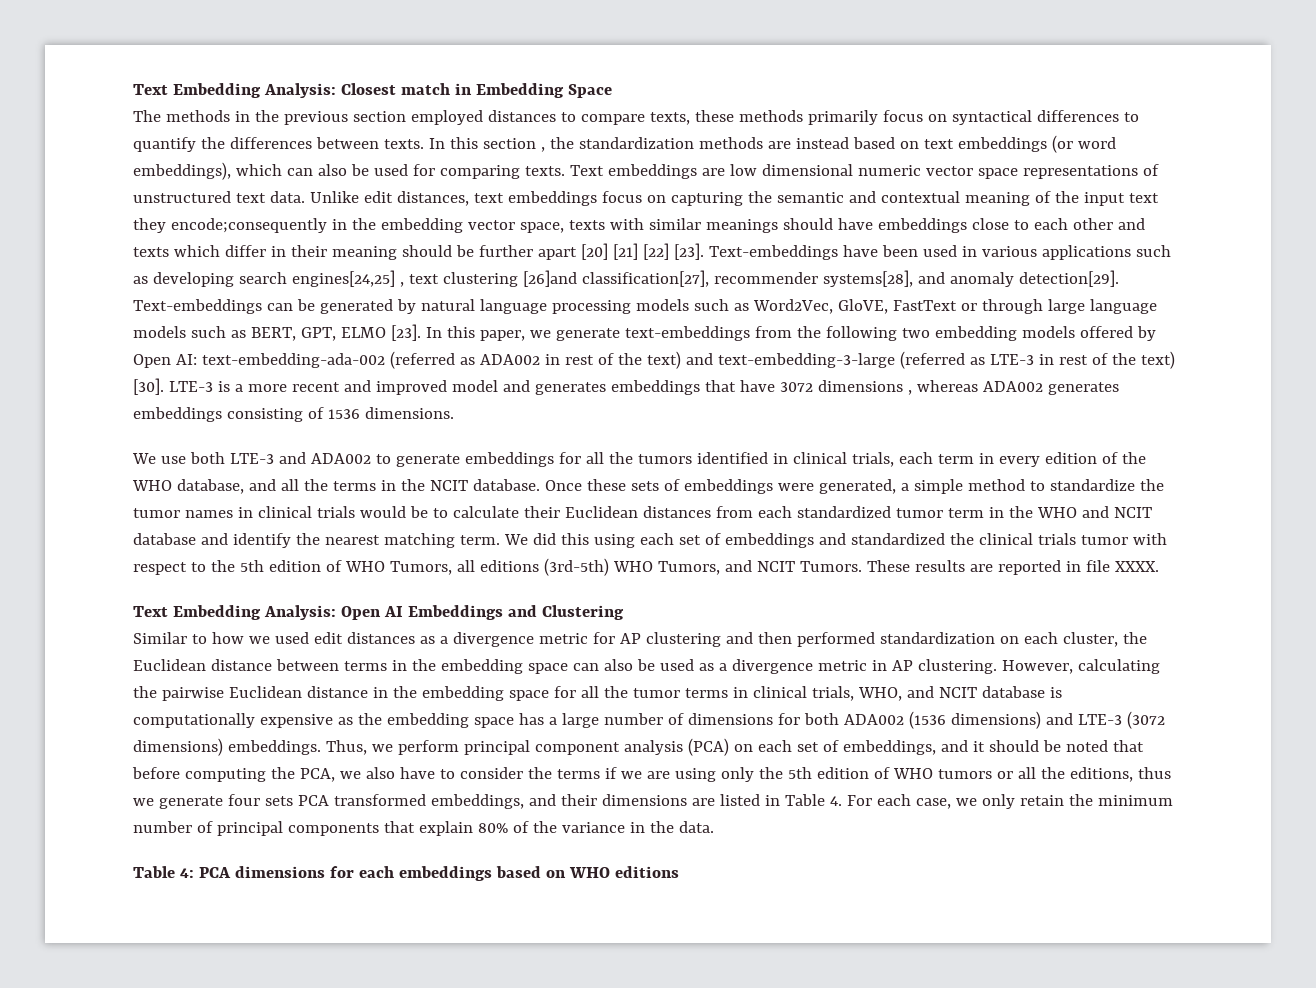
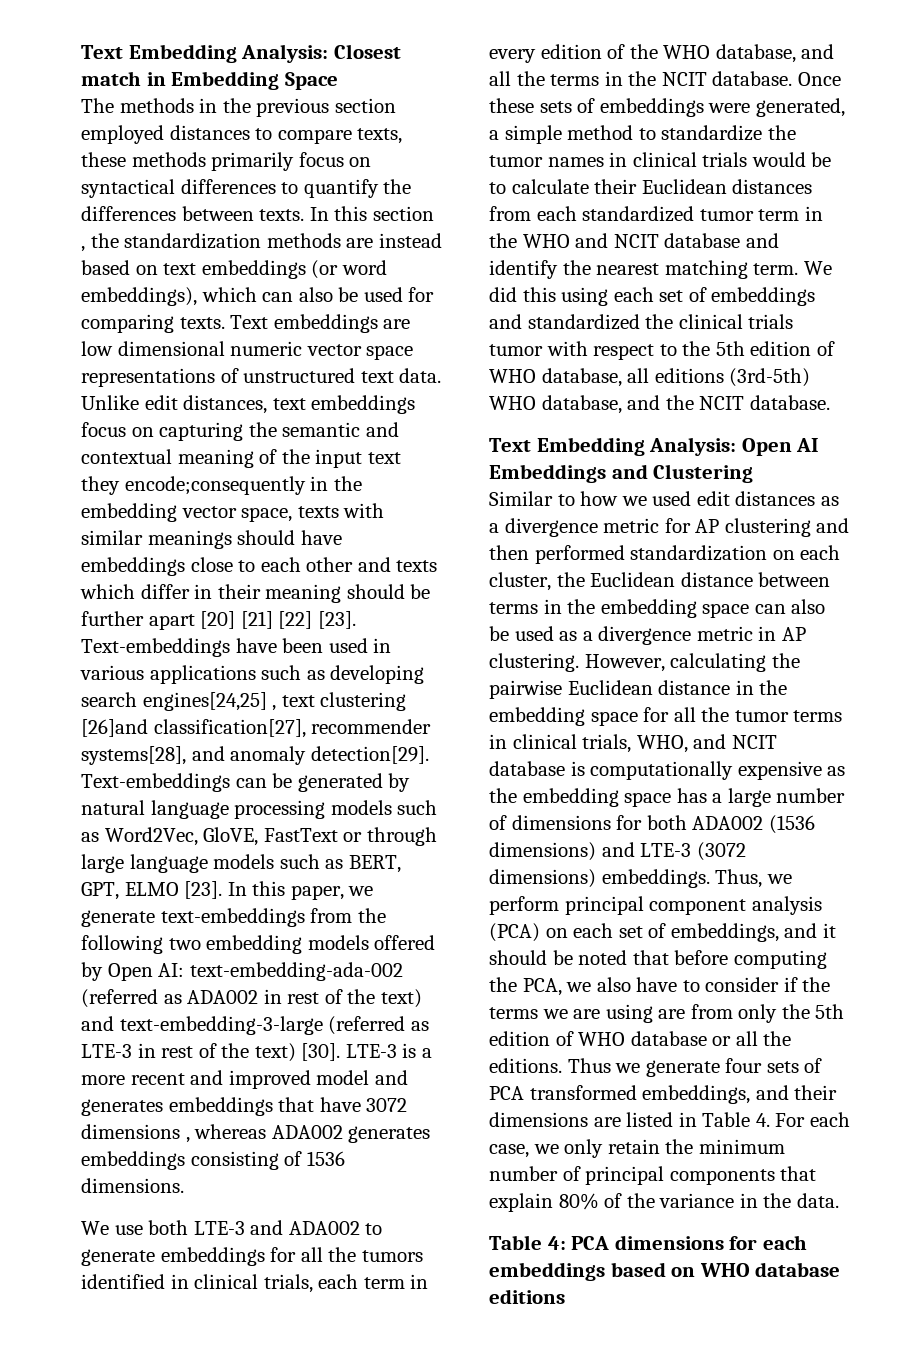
- We did this using each set of embeddings and standardized the clinical trials tumor with respect to the 5th edition of WHO Tumors, all editions (3rd-5th) WHO Tumors, and NCIT Tumors. These results are reported in file XXXX.
+ We did this using each set of embeddings and standardized the clinical trials tumor with respect to the 5th edition of WHO database, all editions (3rd-5th) WHO database, and the NCIT database.
- Thus, we perform principal component analysis (PCA) on each set of embeddings, and it should be noted that before computing the PCA, we also have to consider the terms if we are using only the 5th edition of WHO tumors or all the editions, thus we generate four sets PCA transformed embeddings, and their dimensions are listed in Table 4. For each case, we only retain the minimum number of principal components that explain 80% of the variance in the data.
+ Thus, we perform principal component analysis (PCA) on each set of embeddings, and it should be noted that before computing the PCA, we also have to consider if the terms we are using are from only the 5th edition of WHO database or all the editions. Thus we generate four sets of PCA transformed embeddings, and their dimensions are listed in Table 4. For each case, we only retain the minimum number of principal components that explain 80% of the variance in the data.
- Table 4: PCA dimensions for each embeddings based on WHO editions
+ Table 4: PCA dimensions for each embeddings based on WHO database editions

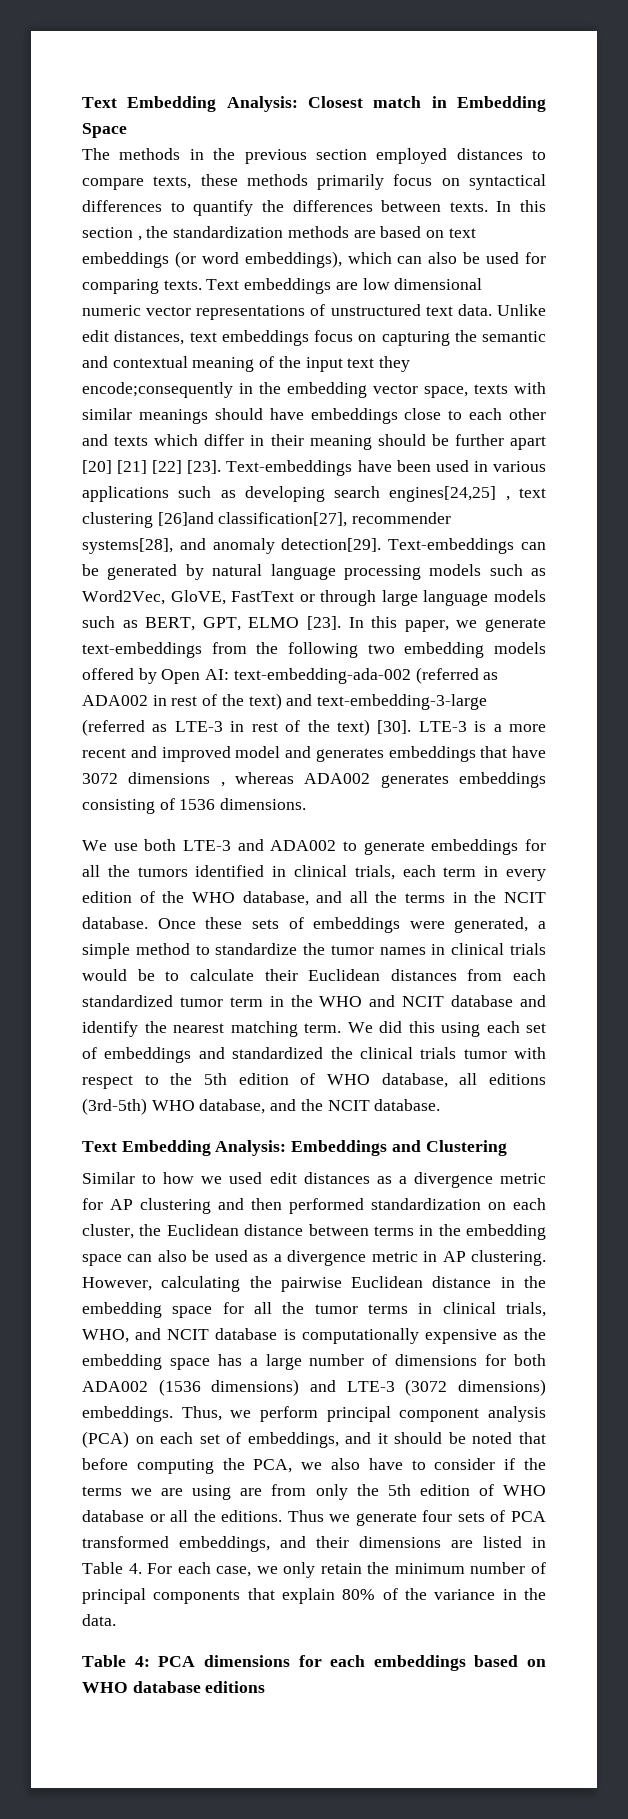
- In this section , the standardization methods are instead based on text embeddings (or word embeddings), which can also be used for comparing texts.
+ In this section , the standardization methods are based on text embeddings (or word embeddings), which can also be used for comparing texts.
- Text embeddings are low dimensional numeric vector space representations of unstructured text data.
+ Text embeddings are low dimensional numeric vector representations of unstructured text data.
- Text Embedding Analysis: Open AI Embeddings and Clustering
+ Text Embedding Analysis: Embeddings and Clustering

